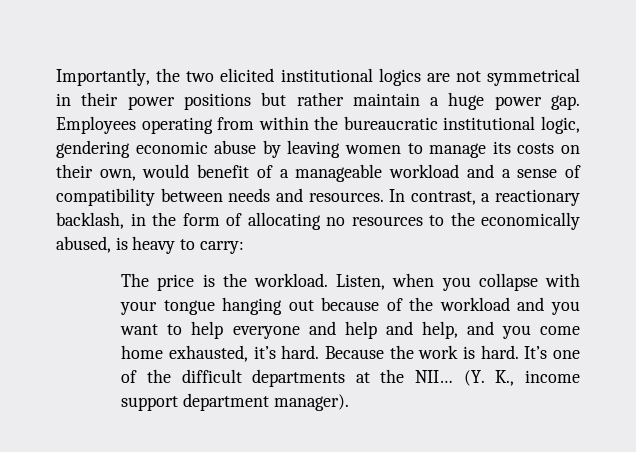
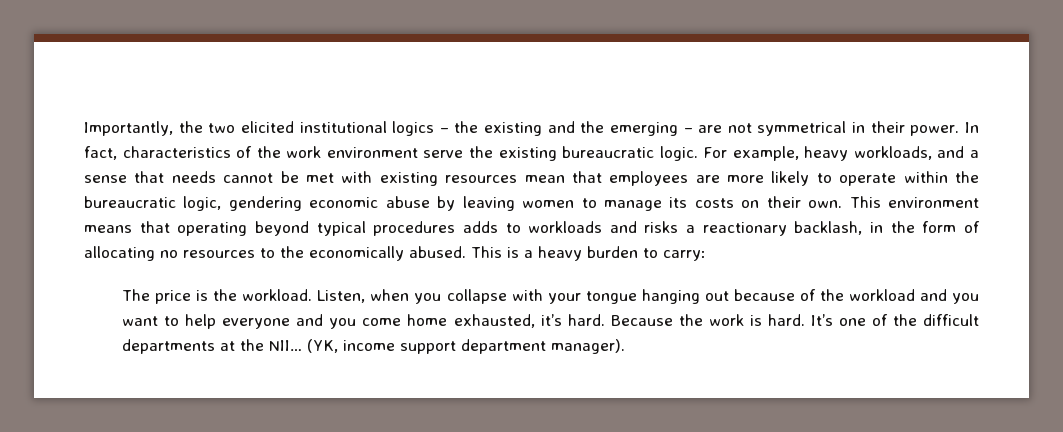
- Importantly, the two elicited institutional logics are not symmetrical in their power positions but rather maintain a huge power gap. Employees operating from within the bureaucratic institutional logic, gendering economic abuse by leaving women to manage its costs on their own, would benefit of a manageable workload and a sense of compatibility between needs and resources. In contrast, a reactionary backlash, in the form of allocating no resources to the economically abused, is heavy to carry:
+ Importantly, the two elicited institutional logics – the existing and the emerging – are not symmetrical in their power. In fact, characteristics of the work environment serve the existing bureaucratic logic. For example, heavy workloads, and a sense that needs cannot be met with existing resources mean that employees are more likely to operate within the bureaucratic logic, gendering economic abuse by leaving women to manage its costs on their own. This environment means that operating beyond typical procedures adds to workloads and risks a reactionary backlash, in the form of allocating no resources to the economically abused. This is a heavy burden to carry:
- Listen, when you collapse with your tongue hanging out because of the workload and you want to help everyone and help and help, and you come home exhausted, it’s hard.
+ Listen, when you collapse with your tongue hanging out because of the workload and you want to help everyone and you come home exhausted, it’s hard.
- (Y. K., income support department manager).
+ (YK, income support department manager).

